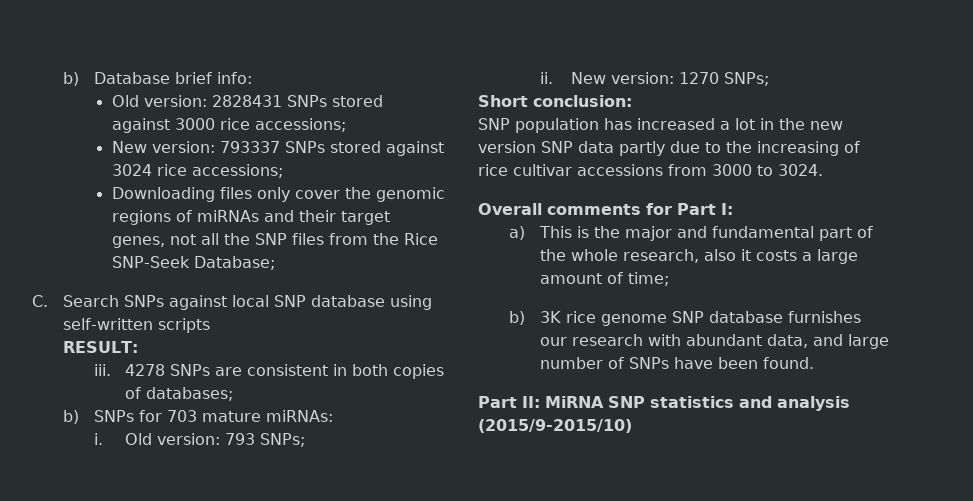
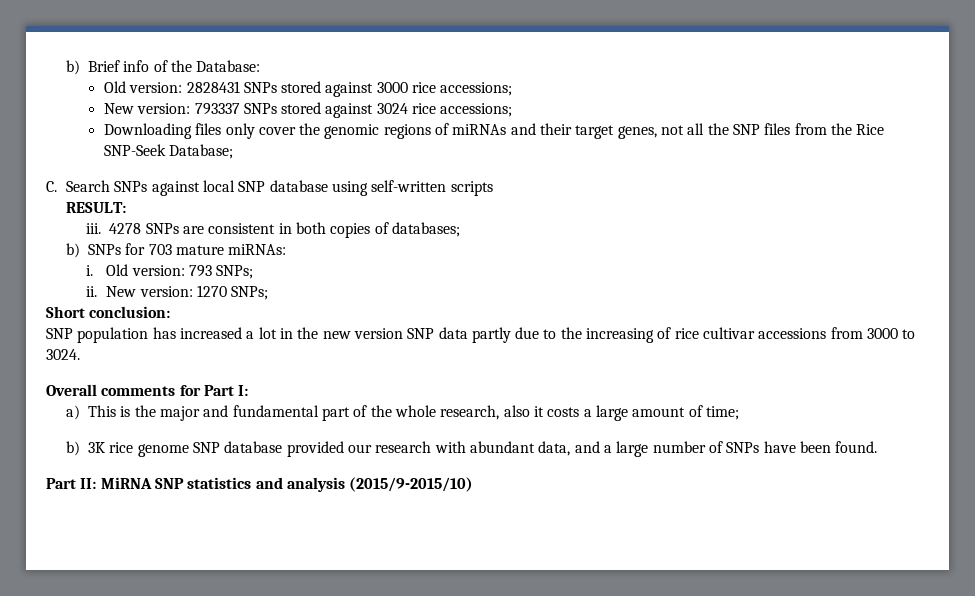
- b) Database brief info:
+ b) Brief info of the Database:
- b) 3K rice genome SNP database furnishes our research with abundant data, and large number of SNPs have been found.
+ b) 3K rice genome SNP database provided our research with abundant data, and a large number of SNPs have been found.

